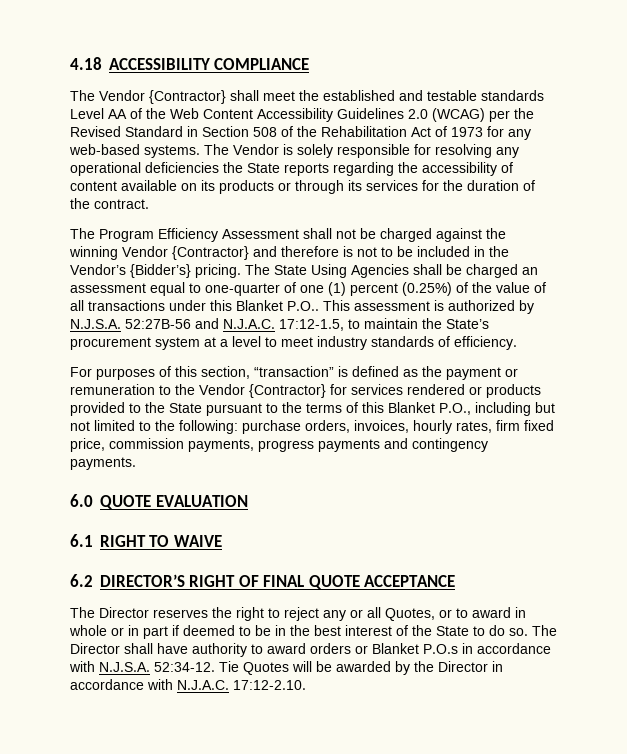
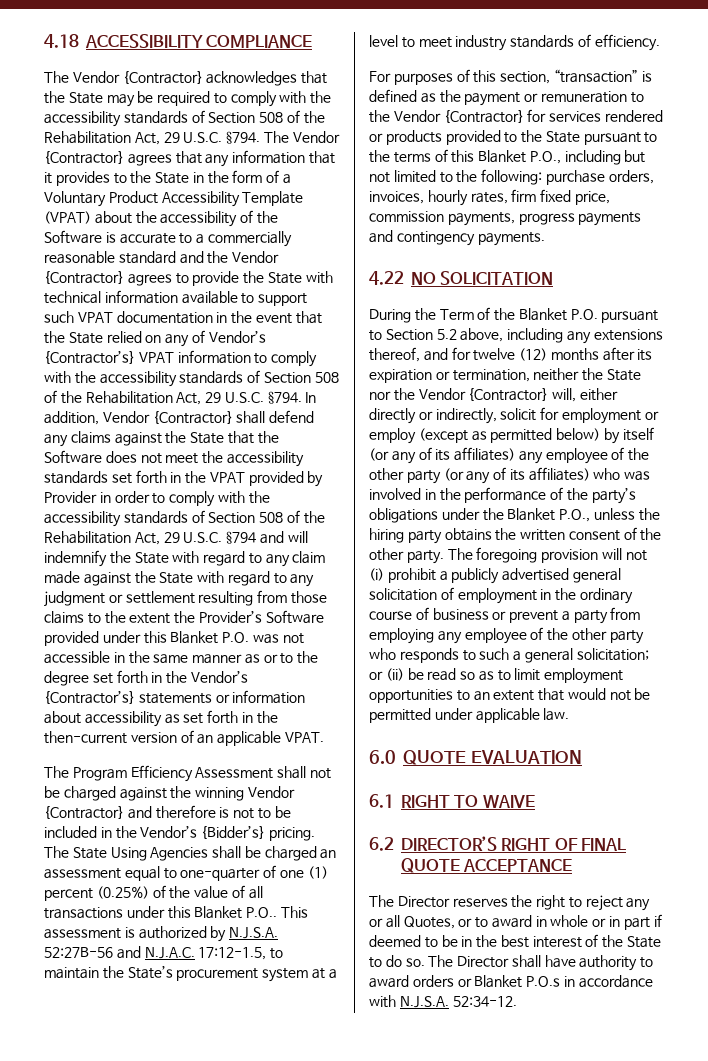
- The Vendor {Contractor} shall meet the established and testable standards Level AA of the Web Content Accessibility Guidelines 2.0 (WCAG) per the Revised Standard in Section 508 of the Rehabilitation Act of 1973 for any web-based systems. The Vendor is solely responsible for resolving any operational deficiencies the State reports regarding the accessibility of content available on its products or through its services for the duration of the contract.
+ The Vendor {Contractor} acknowledges that the State may be required to comply with the accessibility standards of Section 508 of the Rehabilitation Act, 29 U.S.C. §794. The Vendor {Contractor} agrees that any information that it provides to the State in the form of a Voluntary Product Accessibility Template (VPAT) about the accessibility of the Software is accurate to a commercially reasonable standard and the Vendor {Contractor} agrees to provide the State with technical information available to support such VPAT documentation in the event that the State relied on any of Vendor’s {Contractor’s} VPAT information to comply with the accessibility standards of Section 508 of the Rehabilitation Act, 29 U.S.C. §794. In addition, Vendor {Contractor} shall defend any claims against the State that the Software does not meet the accessibility standards set forth in the VPAT provided by Provider in order to comply with the accessibility standards of Section 508 of the Rehabilitation Act, 29 U.S.C. §794 and will indemnify the State with regard to any claim made against the State with regard to any judgment or settlement resulting from those claims to the extent the Provider’s Software provided under this Blanket P.O. was not accessible in the same manner as or to the degree set forth in the Vendor’s {Contractor’s} statements or information about accessibility as set forth in the then-current version of an applicable VPAT.
+ 4.22 NO SOLICITATION
+ During the Term of the Blanket P.O. pursuant to Section 5.2 above, including any extensions thereof, and for twelve (12) months after its expiration or termination, neither the State nor the Vendor {Contractor} will, either directly or indirectly, solicit for employment or employ (except as permitted below) by itself (or any of its affiliates) any employee of the other party (or any of its affiliates) who was involved in the performance of the party’s obligations under the Blanket P.O., unless the hiring party obtains the written consent of the other party. The foregoing provision will not (i) prohibit a publicly advertised general solicitation of employment in the ordinary course of business or prevent a party from employing any employee of the other party who responds to such a general solicitation; or (ii) be read so as to limit employment opportunities to an extent that would not be permitted under applicable law.
- Tie Quotes will be awarded by the Director in accordance with N.J.A.C. 17:12-2.10.

